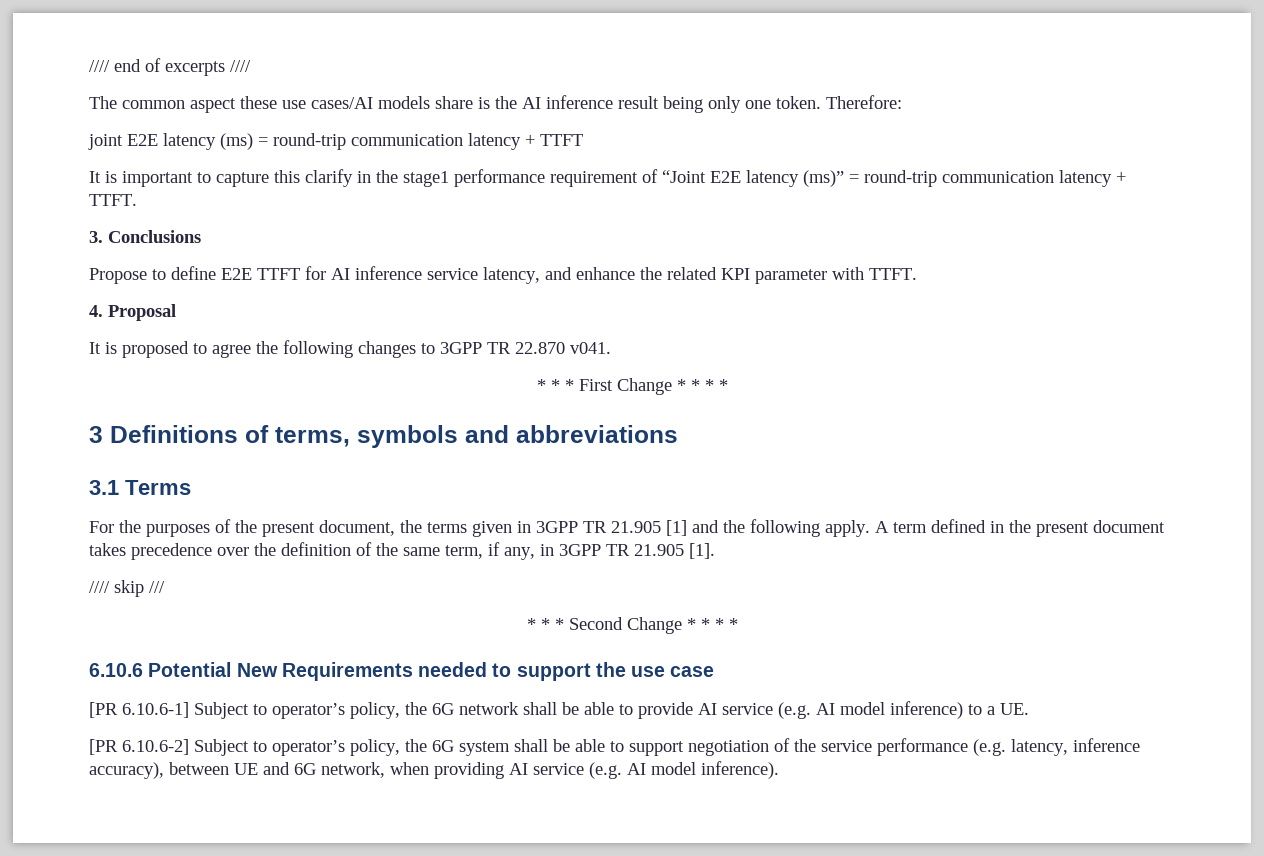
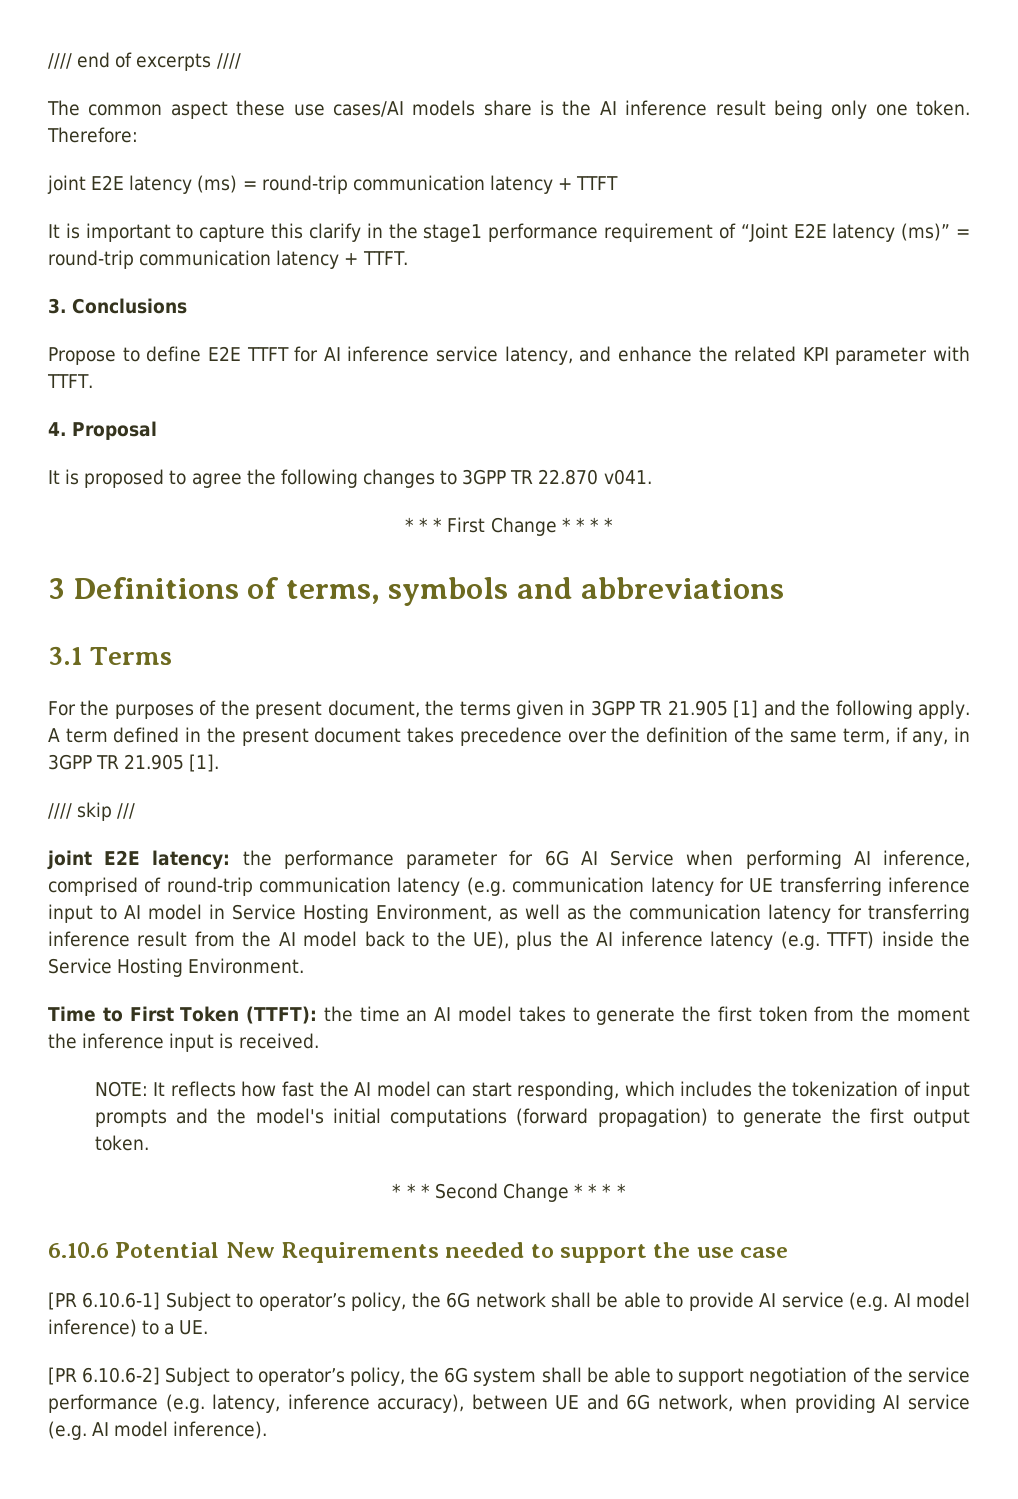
+ joint E2E latency: the performance parameter for 6G AI Service when performing AI inference, comprised of round-trip communication latency (e.g. communication latency for UE transferring inference input to AI model in Service Hosting Environment, as well as the communication latency for transferring inference result from the AI model back to the UE), plus the AI inference latency (e.g. TTFT) inside the Service Hosting Environment.
+ Time to First Token (TTFT): the time an AI model takes to generate the first token from the moment the inference input is received.
+ NOTE: It reflects how fast the AI model can start responding, which includes the tokenization of input prompts and the model's initial computations (forward propagation) to generate the first output token.

